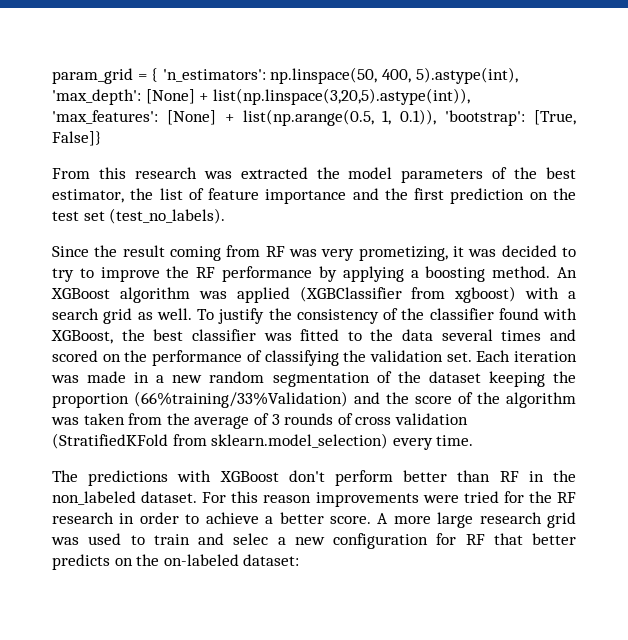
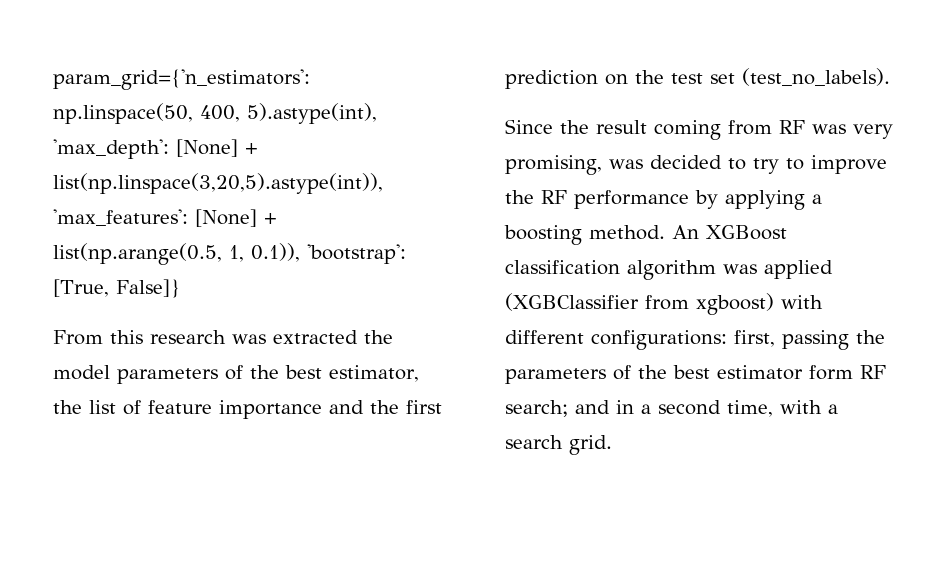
- param_grid = { 'n_estimators': np.linspace(50, 400, 5).astype(int), 'max_depth': [None] + list(np.linspace(3,20,5).astype(int)), 'max_features': [None] + list(np.arange(0.5, 1, 0.1)), 'bootstrap': [True, False]}
+ param_grid={'n_estimators': np.linspace(50, 400, 5).astype(int), 'max_depth': [None] + list(np.linspace(3,20,5).astype(int)), 'max_features': [None] + list(np.arange(0.5, 1, 0.1)), 'bootstrap': [True, False]}
- Since the result coming from RF was very prometizing, it was decided to try to improve the RF performance by applying a boosting method.
+ Since the result coming from RF was very promising, was decided to try to improve the RF performance by applying a boosting method.
- An XGBoost algorithm was applied (XGBClassifier from xgboost) with a search grid as well. To justify the consistency of the classifier found with XGBoost, the best classifier was fitted to the data several times and scored on the performance of classifying the validation set. Each iteration was made in a new random segmentation of the dataset keeping the proportion (66%training/33%Validation) and the score of the algorithm was taken from the average of 3 rounds of cross validation (StratifiedKFold from sklearn.model_selection) every time.
- The predictions with XGBoost don't perform better than RF in the non_labeled dataset. For this reason improvements were tried for the RF research in order to achieve a better score. A more large research grid was used to train and selec a new configuration for RF that better predicts on the on-labeled dataset:
+ An XGBoost classification algorithm was applied (XGBClassifier from xgboost) with different configurations: first, passing the parameters of the best estimator form RF search; and in a second time, with a search grid.

